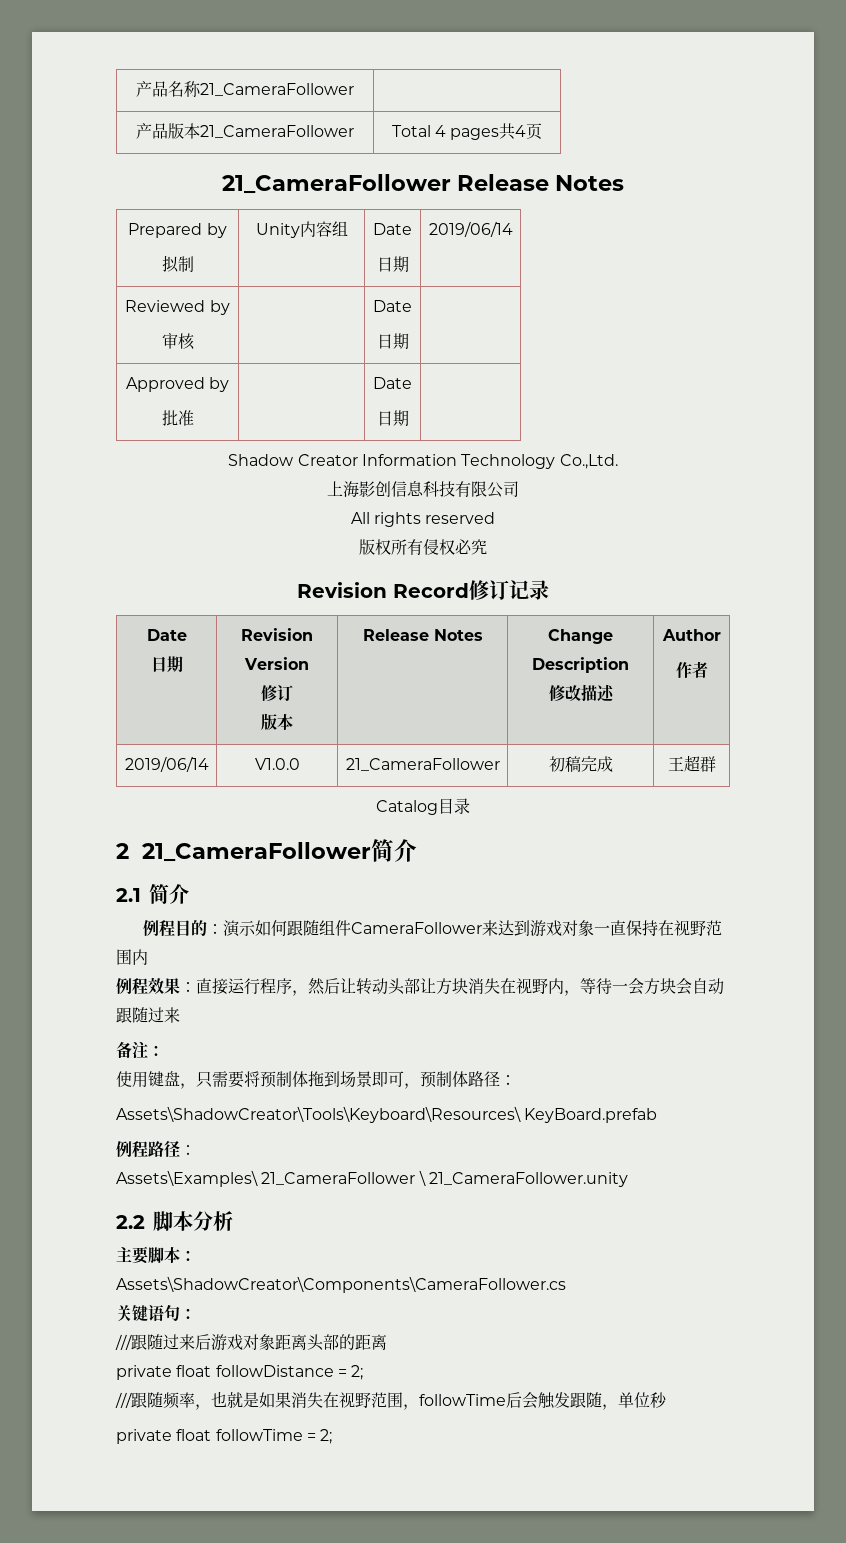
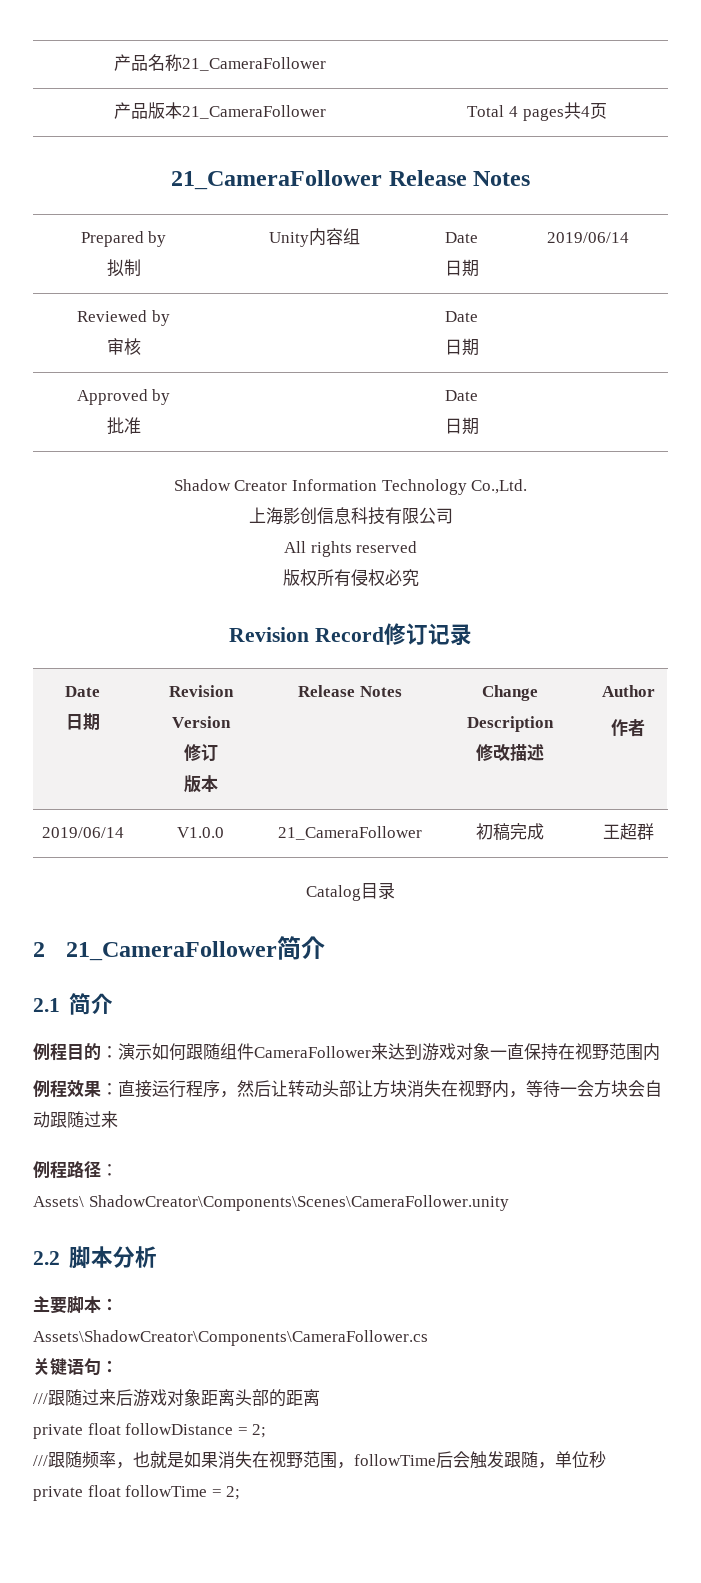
- 备注：
- 使用键盘，只需要将预制体拖到场景即可，预制体路径：
- Assets\ShadowCreator\Tools\Keyboard\Resources\ KeyBoard.prefab
- Assets\Examples\ 21_CameraFollower \ 21_CameraFollower.unity
+ Assets\ ShadowCreator\Components\Scenes\CameraFollower.unity

